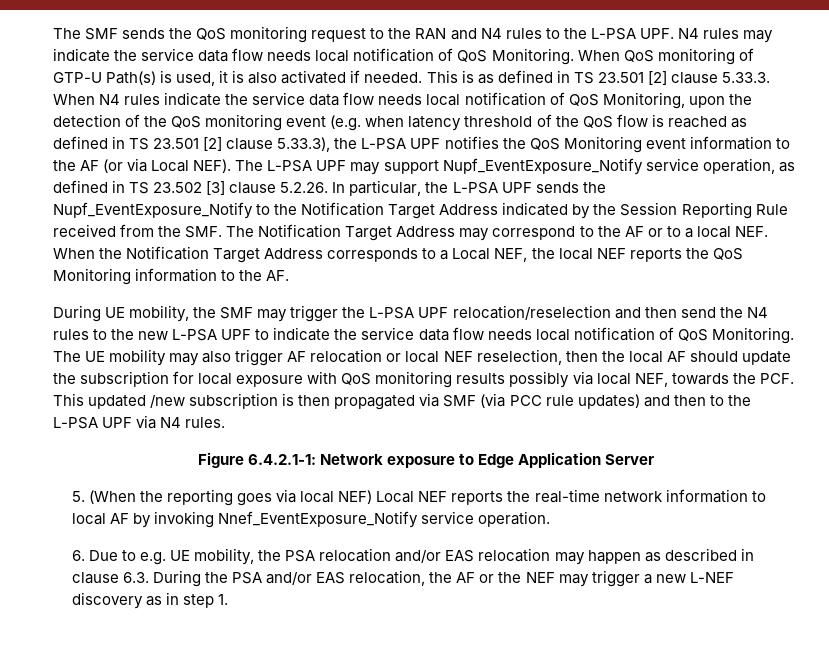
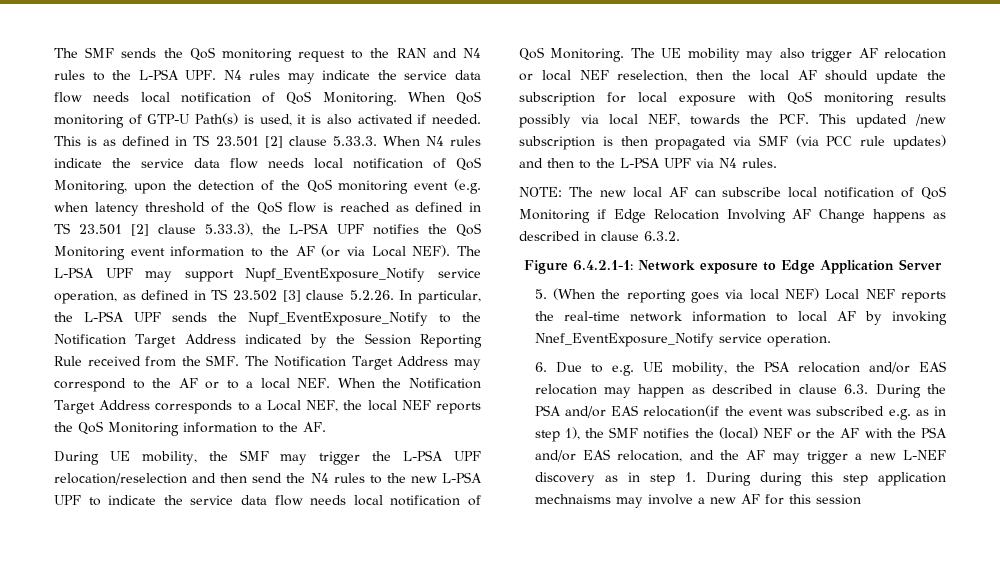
+ NOTE: The new local AF can subscribe local notification of QoS Monitoring if Edge Relocation Involving AF Change happens as described in clause 6.3.2.
- 6. Due to e.g. UE mobility, the PSA relocation and/or EAS relocation may happen as described in clause 6.3. During the PSA and/or EAS relocation, the AF or the NEF may trigger a new L-NEF discovery as in step 1.
+ 6. Due to e.g. UE mobility, the PSA relocation and/or EAS relocation may happen as described in clause 6.3. During the PSA and/or EAS relocation(if the event was subscribed e.g. as in step 1), the SMF notifies the (local) NEF or the AF with the PSA and/or EAS relocation, and the AF may trigger a new L-NEF discovery as in step 1. During during this step application mechnaisms may involve a new AF for this session

